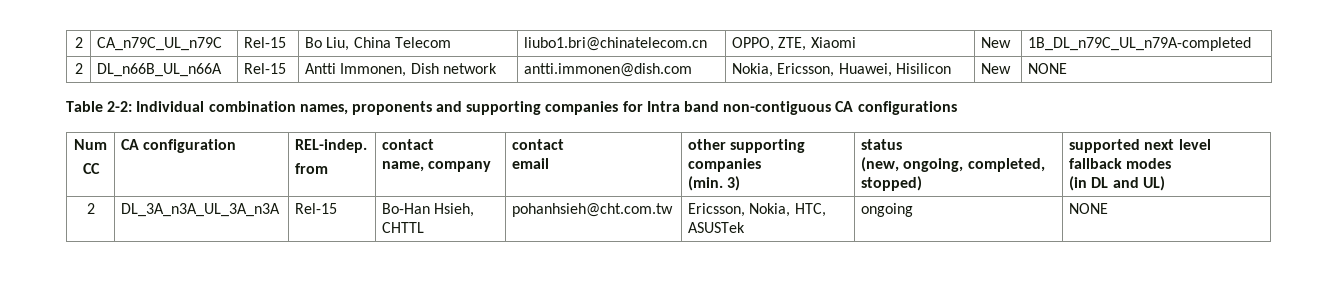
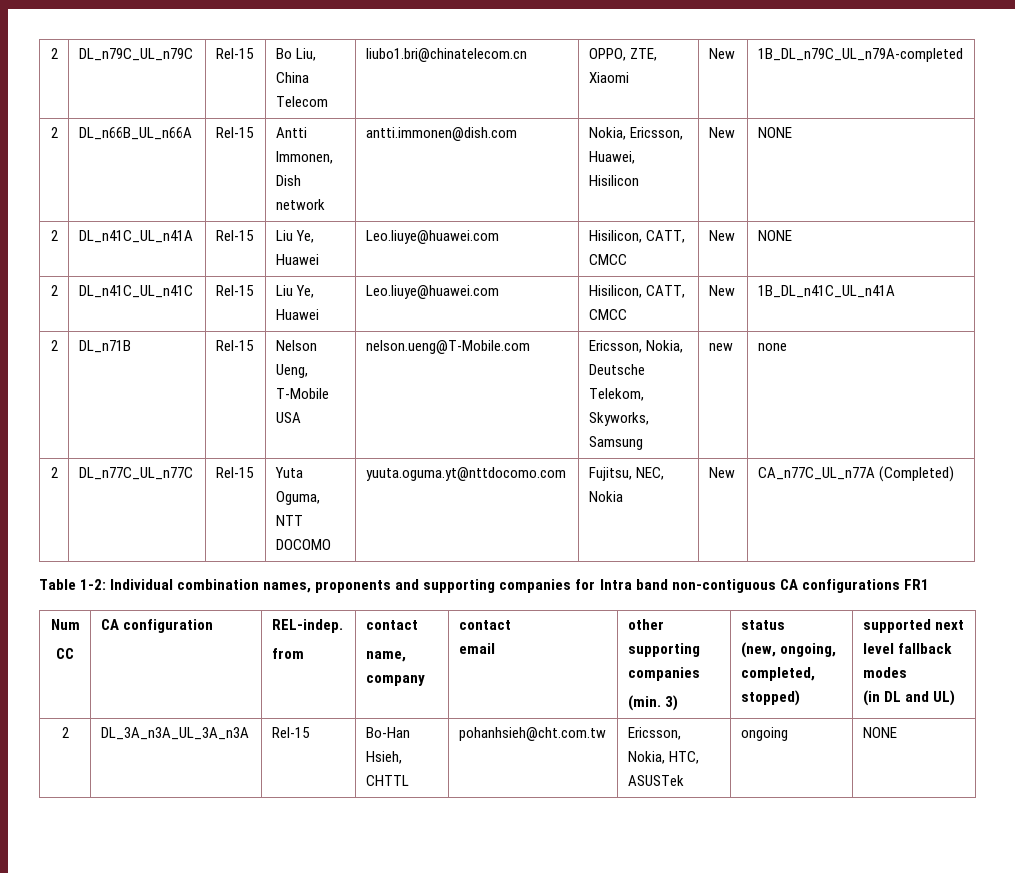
- 2 | CA_n79C_UL_n79C | Rel-15 | Bo Liu, China Telecom | liubo1.bri@chinatelecom.cn | OPPO, ZTE, Xiaomi | New | 1B_DL_n79C_UL_n79A-completed
+ 2 | DL_n79C_UL_n79C | Rel-15 | Bo Liu, China Telecom | liubo1.bri@chinatelecom.cn | OPPO, ZTE, Xiaomi | New | 1B_DL_n79C_UL_n79A-completed
+ 2 | DL_n41C_UL_n41A | Rel-15 | Liu Ye, Huawei | Leo.liuye@huawei.com | Hisilicon, CATT, CMCC | New | NONE
+ 2 | DL_n41C_UL_n41C | Rel-15 | Liu Ye, Huawei | Leo.liuye@huawei.com | Hisilicon, CATT, CMCC | New | 1B_DL_n41C_UL_n41A
+ 2 | DL_n71B | Rel-15 | Nelson Ueng, T-Mobile USA | nelson.ueng@T-Mobile.com | Ericsson, Nokia, Deutsche Telekom, Skyworks, Samsung | new | none
+ 2 | DL_n77C_UL_n77C | Rel-15 | Yuta Oguma, NTT DOCOMO | yuuta.oguma.yt@nttdocomo.com | Fujitsu, NEC, Nokia | New | CA_n77C_UL_n77A (Completed)
- Table 2-2: Individual combination names, proponents and supporting companies for Intra band non-contiguous CA configurations
+ Table 1-2: Individual combination names, proponents and supporting companies for Intra band non-contiguous CA configurations FR1

